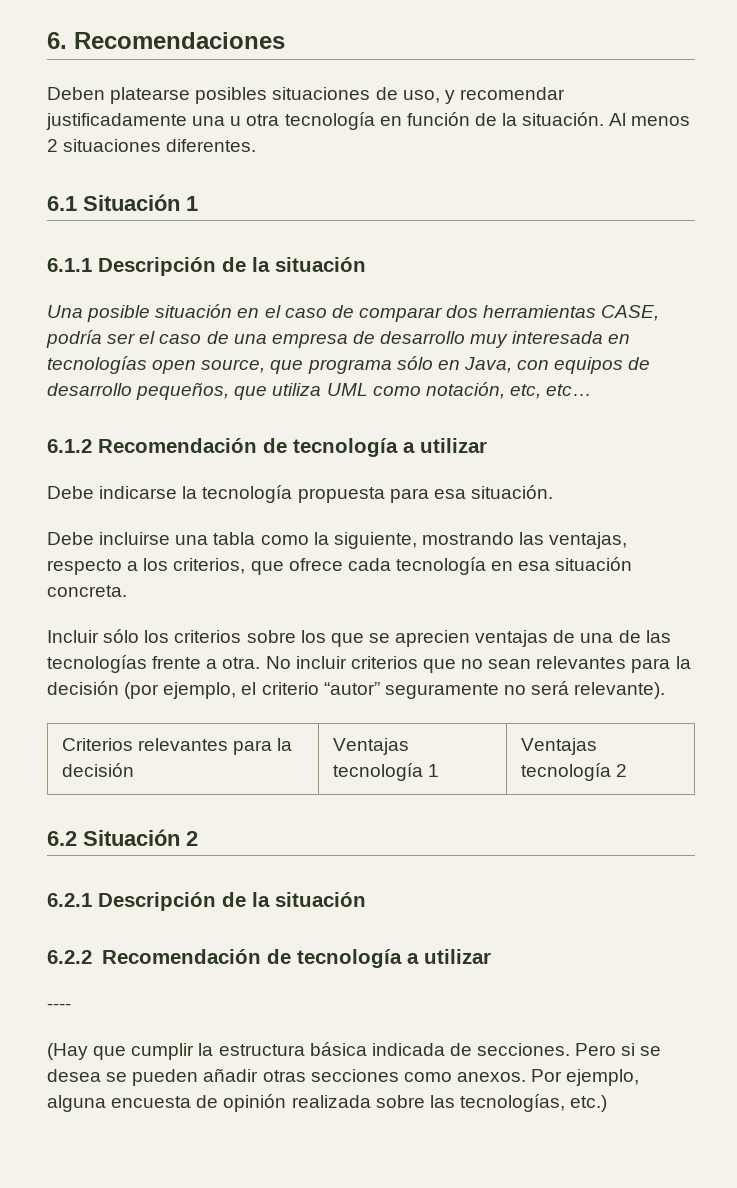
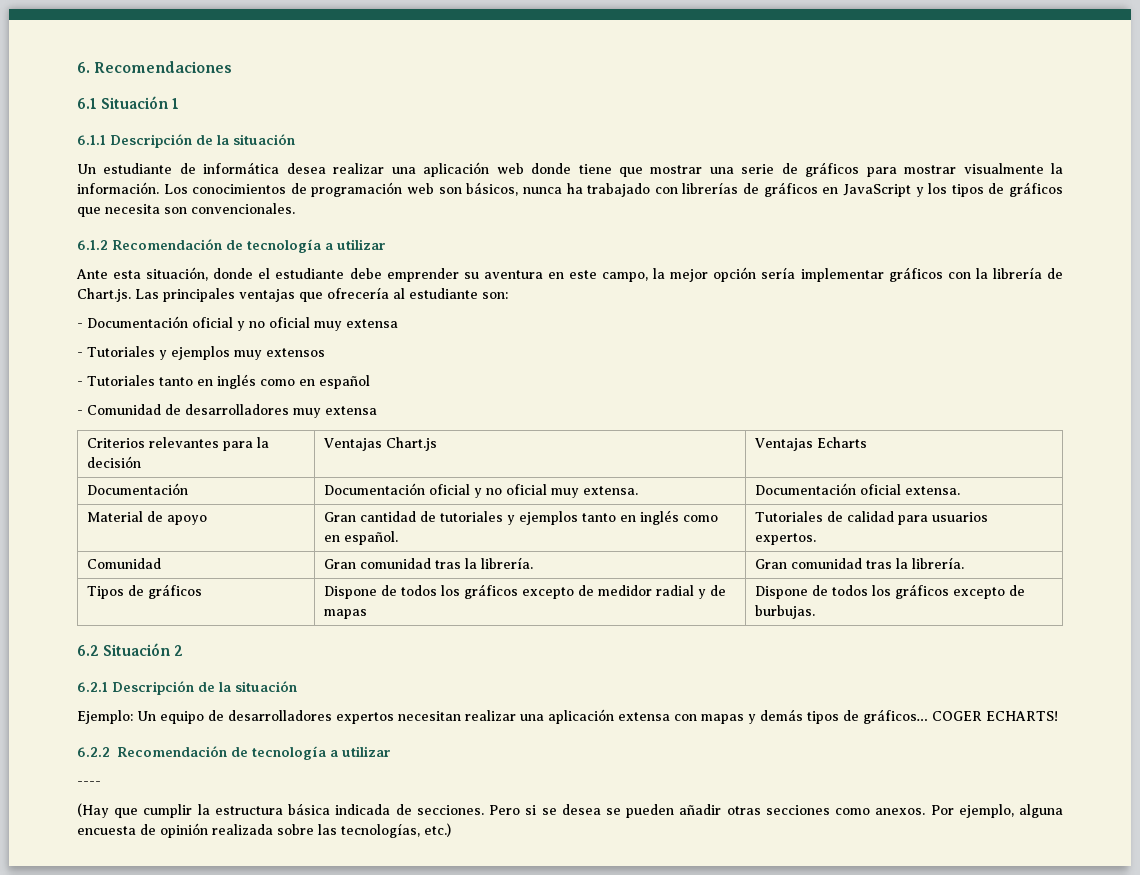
- Deben platearse posibles situaciones de uso, y recomendar justificadamente una u otra tecnología en función de la situación. Al menos 2 situaciones diferentes.
- Una posible situación en el caso de comparar dos herramientas CASE, podría ser el caso de una empresa de desarrollo muy interesada en tecnologías open source, que programa sólo en Java, con equipos de desarrollo pequeños, que utiliza UML como notación, etc, etc…
+ Un estudiante de informática desea realizar una aplicación web donde tiene que mostrar una serie de gráficos para mostrar visualmente la información. Los conocimientos de programación web son básicos, nunca ha trabajado con librerías de gráficos en JavaScript y los tipos de gráficos que necesita son convencionales.
- Debe indicarse la tecnología propuesta para esa situación.
- Debe incluirse una tabla como la siguiente, mostrando las ventajas, respecto a los criterios, que ofrece cada tecnología en esa situación concreta.
- Incluir sólo los criterios sobre los que se aprecien ventajas de una de las tecnologías frente a otra. No incluir criterios que no sean relevantes para la decisión (por ejemplo, el criterio “autor” seguramente no será relevante).
+ Ante esta situación, donde el estudiante debe emprender su aventura en este campo, la mejor opción sería implementar gráficos con la librería de Chart.js. Las principales ventajas que ofrecería al estudiante son:
+ - Documentación oficial y no oficial muy extensa
+ - Tutoriales y ejemplos muy extensos
+ - Tutoriales tanto en inglés como en español
+ - Comunidad de desarrolladores muy extensa
- Criterios relevantes para la decisión | Ventajas tecnología 1 | Ventajas tecnología 2
+ Criterios relevantes para la decisión | Ventajas Chart.js | Ventajas Echarts
+ Documentación | Documentación oficial y no oficial muy extensa. | Documentación oficial extensa.
+ Material de apoyo | Gran cantidad de tutoriales y ejemplos tanto en inglés como en español. | Tutoriales de calidad para usuarios expertos.
+ Comunidad | Gran comunidad tras la librería. | Gran comunidad tras la librería.
+ Tipos de gráficos | Dispone de todos los gráficos excepto de medidor radial y de mapas | Dispone de todos los gráficos excepto de burbujas.
+ Ejemplo: Un equipo de desarrolladores expertos necesitan realizar una aplicación extensa con mapas y demás tipos de gráficos… COGER ECHARTS!

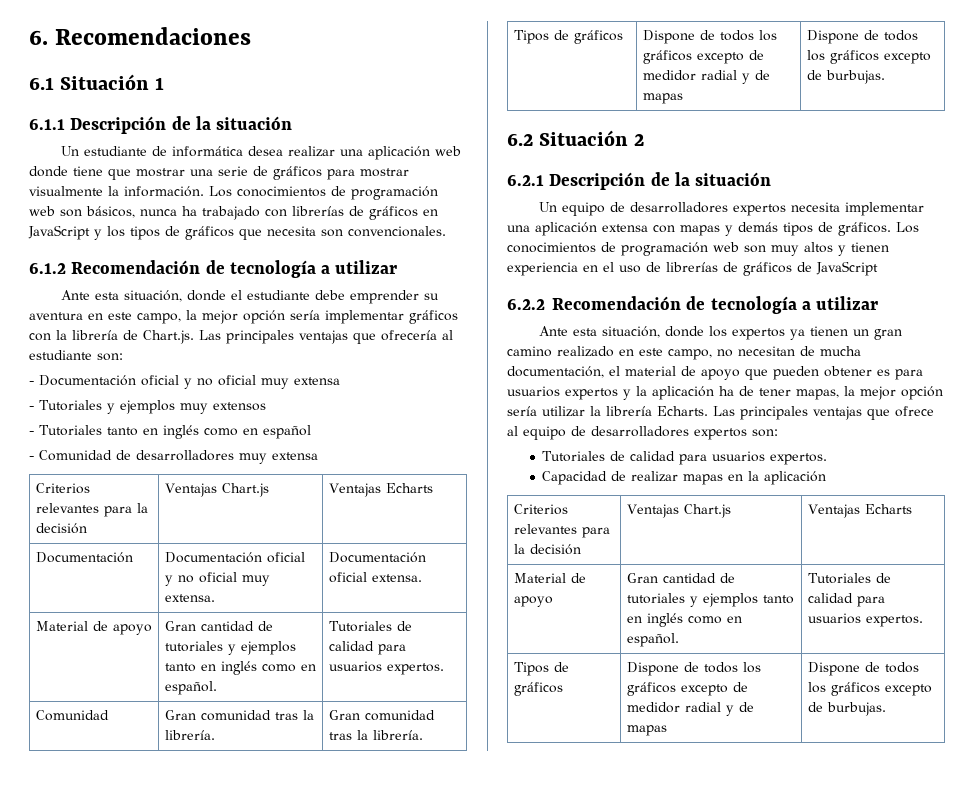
- Ejemplo: Un equipo de desarrolladores expertos necesitan realizar una aplicación extensa con mapas y demás tipos de gráficos… COGER ECHARTS!
+ Un equipo de desarrolladores expertos necesita implementar una aplicación extensa con mapas y demás tipos de gráficos. Los conocimientos de programación web son muy altos y tienen experiencia en el uso de librerías de gráficos de JavaScript
- ----
- (Hay que cumplir la estructura básica indicada de secciones. Pero si se desea se pueden añadir otras secciones como anexos. Por ejemplo, alguna encuesta de opinión realizada sobre las tecnologías, etc.)
+ Ante esta situación, donde los expertos ya tienen un gran camino realizado en este campo, no necesitan de mucha documentación, el material de apoyo que pueden obtener es para usuarios expertos y la aplicación ha de tener mapas, la mejor opción sería utilizar la librería Echarts. Las principales ventajas que ofrece al equipo de desarrolladores expertos son:
+ Tutoriales de calidad para usuarios expertos.
+ Capacidad de realizar mapas en la aplicación
+ Criterios relevantes para la decisión | Ventajas Chart.js | Ventajas Echarts
+ Material de apoyo | Gran cantidad de tutoriales y ejemplos tanto en inglés como en español. | Tutoriales de calidad para usuarios expertos.
+ Tipos de gráficos | Dispone de todos los gráficos excepto de medidor radial y de mapas | Dispone de todos los gráficos excepto de burbujas.

